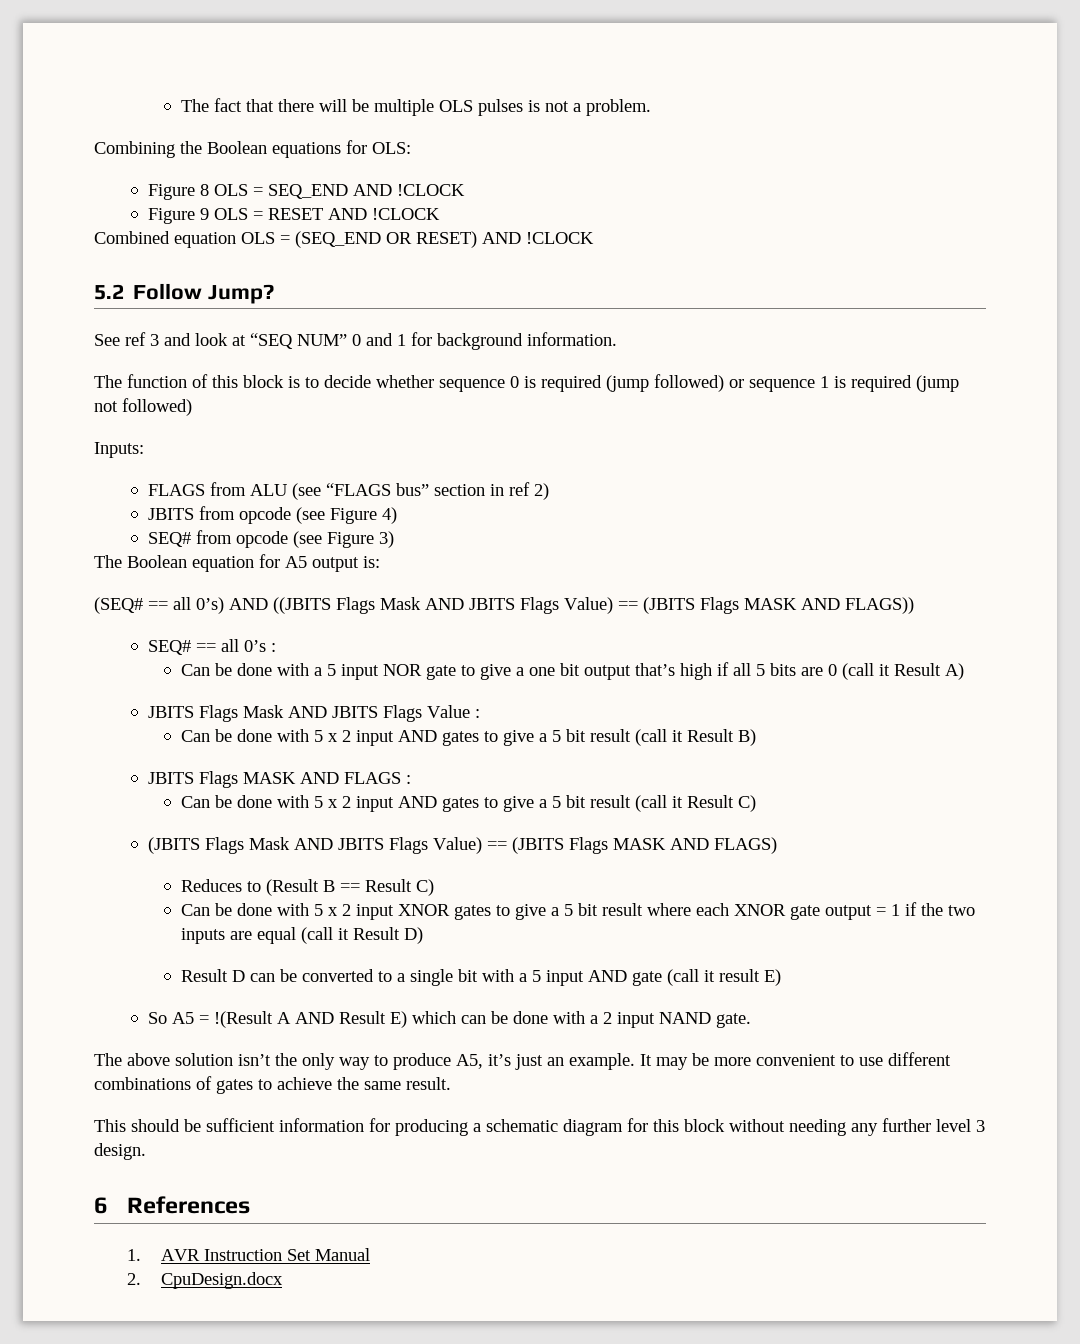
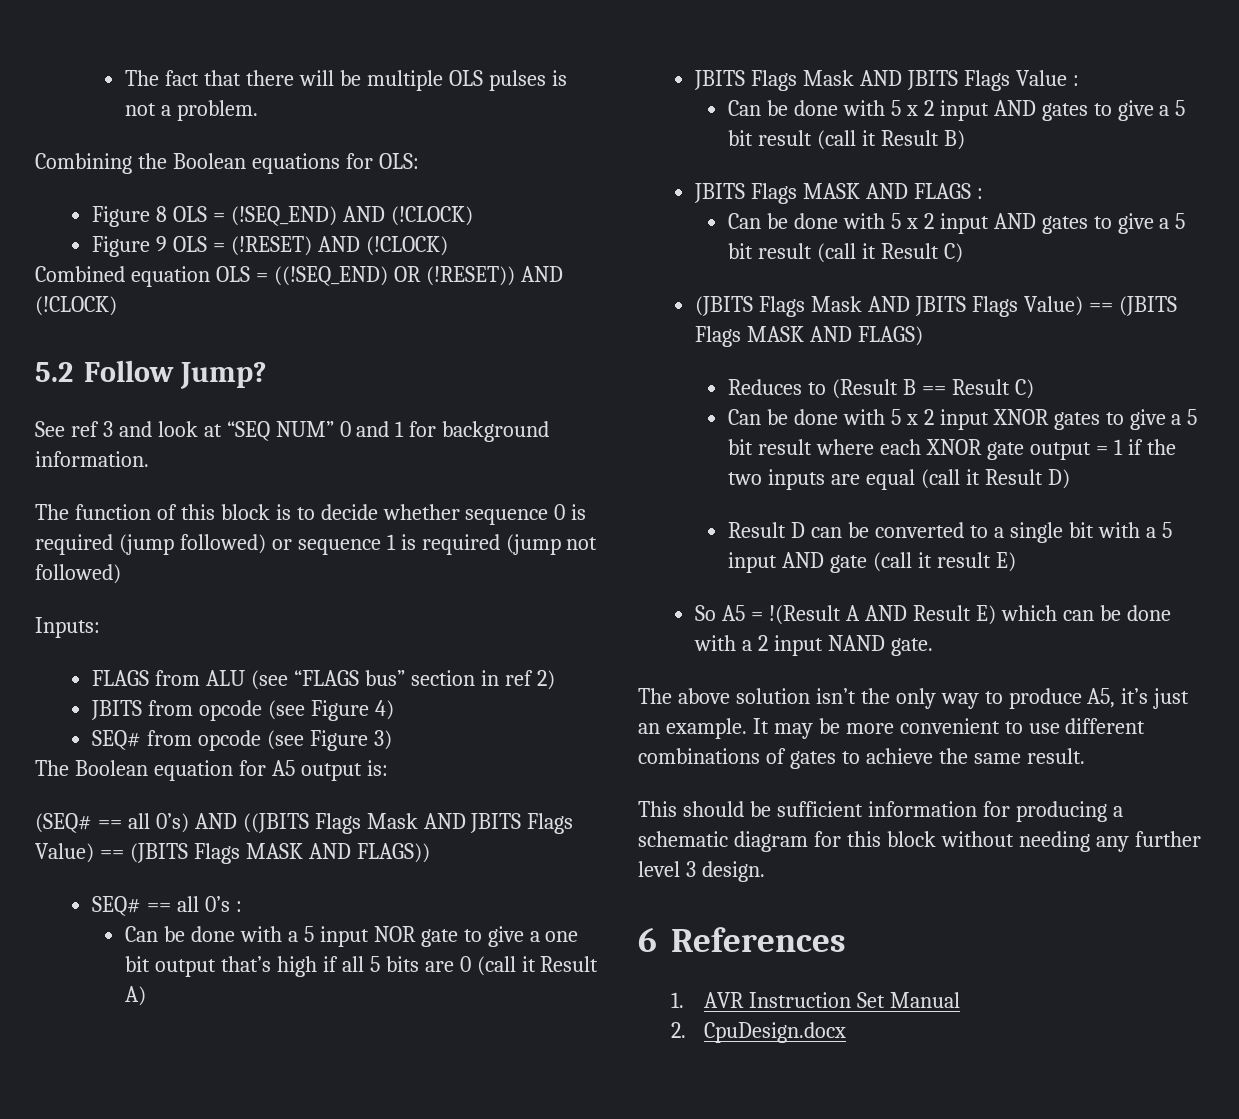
- Figure 8 OLS = SEQ_END AND !CLOCK
+ Figure 8 OLS = (!SEQ_END) AND (!CLOCK)
- Figure 9 OLS = RESET AND !CLOCK
+ Figure 9 OLS = (!RESET) AND (!CLOCK)
- Combined equation OLS = (SEQ_END OR RESET) AND !CLOCK
+ Combined equation OLS = ((!SEQ_END) OR (!RESET)) AND (!CLOCK)

